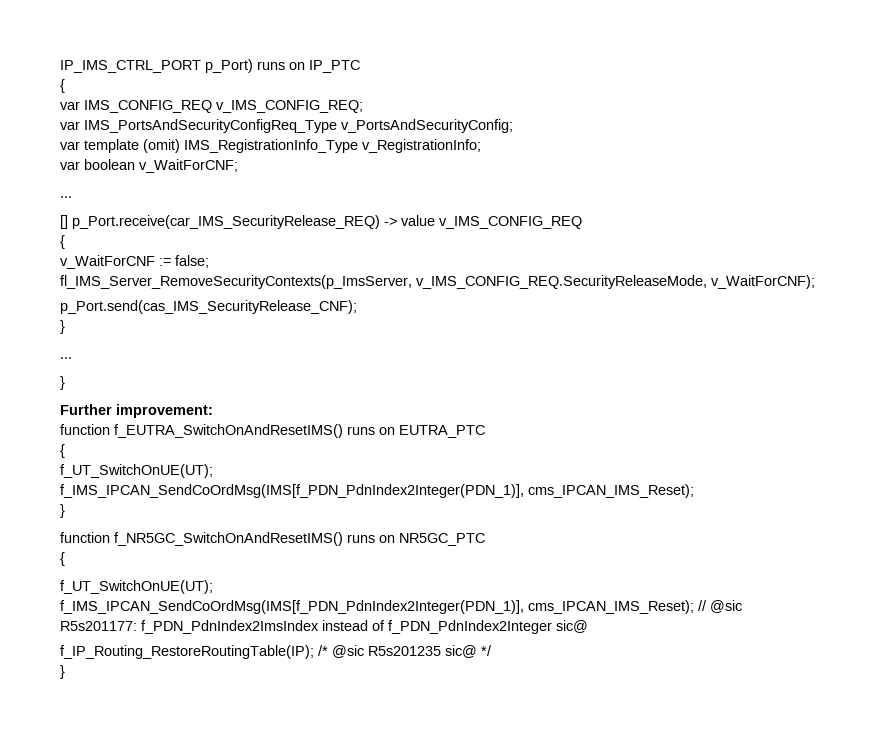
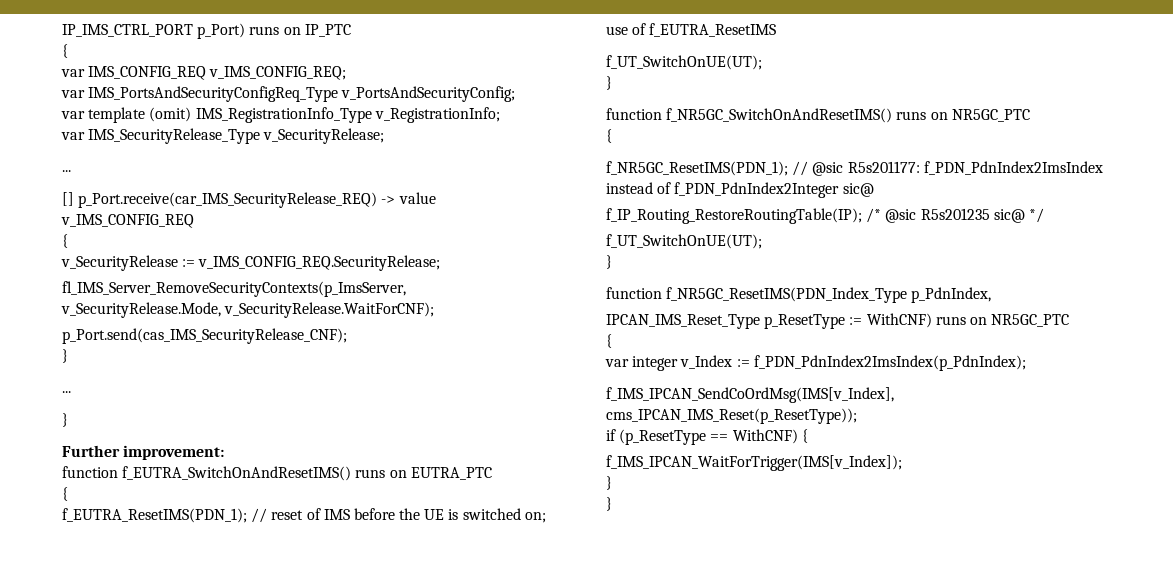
- var boolean v_WaitForCNF;
+ var IMS_SecurityRelease_Type v_SecurityRelease;
- v_WaitForCNF := false;
+ v_SecurityRelease := v_IMS_CONFIG_REQ.SecurityRelease;
- fl_IMS_Server_RemoveSecurityContexts(p_ImsServer, v_IMS_CONFIG_REQ.SecurityReleaseMode, v_WaitForCNF);
+ fl_IMS_Server_RemoveSecurityContexts(p_ImsServer, v_SecurityRelease.Mode, v_SecurityRelease.WaitForCNF);
  function f_EUTRA_SwitchOnAndResetIMS() runs on EUTRA_PTC
  {
+ f_EUTRA_ResetIMS(PDN_1); // reset of IMS before the UE is switched on; use of f_EUTRA_ResetIMS
  f_UT_SwitchOnUE(UT);
- f_IMS_IPCAN_SendCoOrdMsg(IMS[f_PDN_PdnIndex2Integer(PDN_1)], cms_IPCAN_IMS_Reset);
  function f_NR5GC_SwitchOnAndResetIMS() runs on NR5GC_PTC
  {
- f_UT_SwitchOnUE(UT);
- f_IMS_IPCAN_SendCoOrdMsg(IMS[f_PDN_PdnIndex2Integer(PDN_1)], cms_IPCAN_IMS_Reset); // @sic R5s201177: f_PDN_PdnIndex2ImsIndex instead of f_PDN_PdnIndex2Integer sic@
+ f_NR5GC_ResetIMS(PDN_1); // @sic R5s201177: f_PDN_PdnIndex2ImsIndex instead of f_PDN_PdnIndex2Integer sic@
  f_IP_Routing_RestoreRoutingTable(IP); /* @sic R5s201235 sic@ */
+ f_UT_SwitchOnUE(UT);
+ }
+ function f_NR5GC_ResetIMS(PDN_Index_Type p_PdnIndex,
+ IPCAN_IMS_Reset_Type p_ResetType := WithCNF) runs on NR5GC_PTC
+ {
+ var integer v_Index := f_PDN_PdnIndex2ImsIndex(p_PdnIndex);
+ f_IMS_IPCAN_SendCoOrdMsg(IMS[v_Index], cms_IPCAN_IMS_Reset(p_ResetType));
+ if (p_ResetType == WithCNF) {
+ f_IMS_IPCAN_WaitForTrigger(IMS[v_Index]);
+ }

